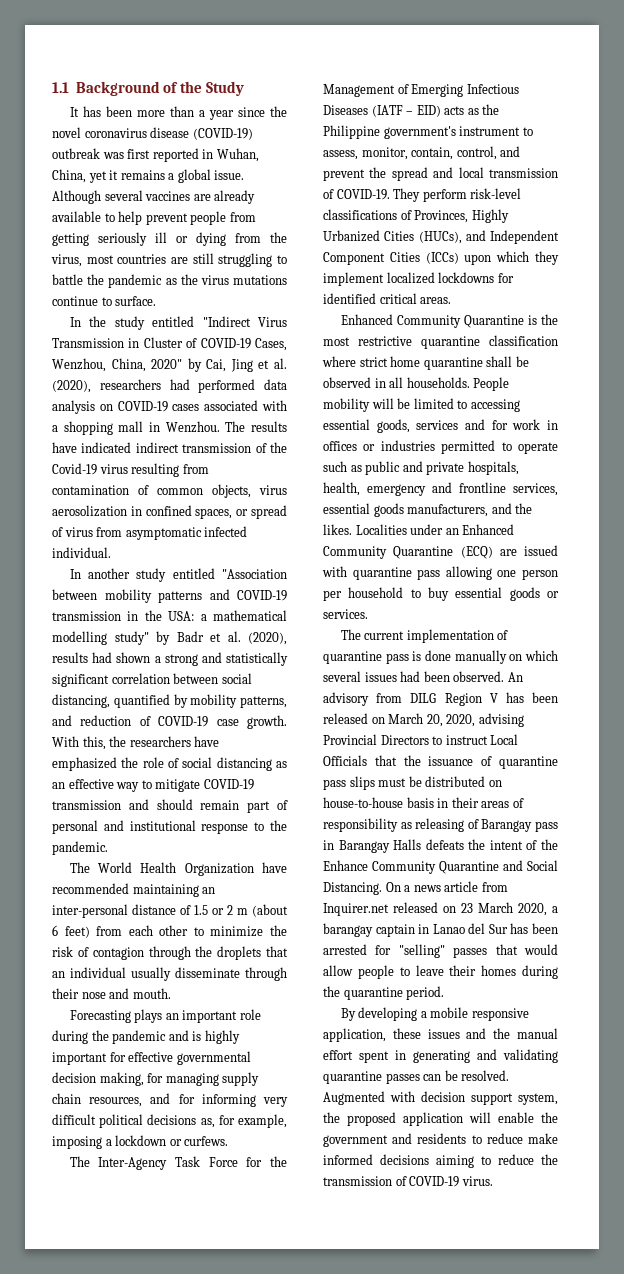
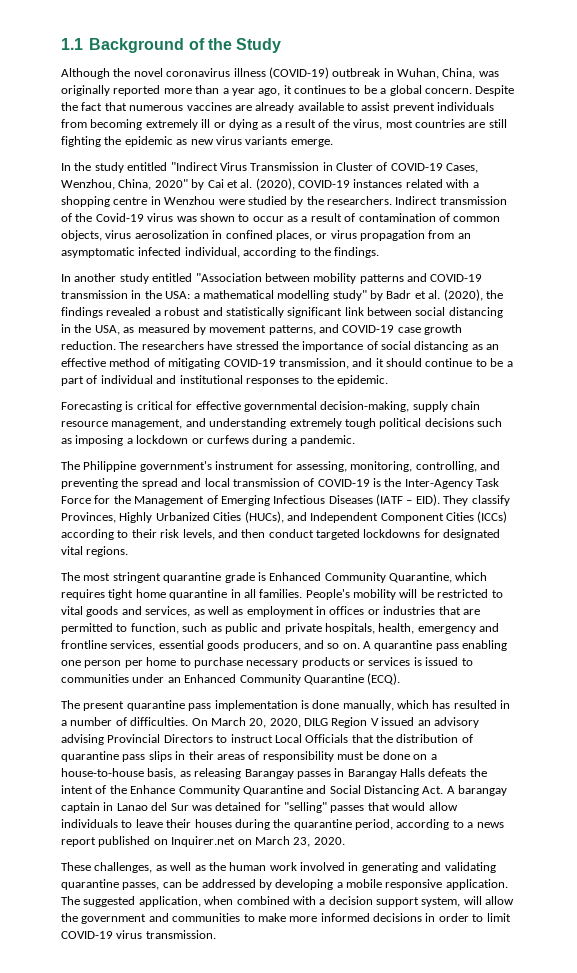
- It has been more than a year since the novel coronavirus disease (COVID-19) outbreak was first reported in Wuhan, China, yet it remains a global issue. Although several vaccines are already available to help prevent people from getting seriously ill or dying from the virus, most countries are still struggling to battle the pandemic as the virus mutations continue to surface.
+ Although the novel coronavirus illness (COVID-19) outbreak in Wuhan, China, was originally reported more than a year ago, it continues to be a global concern. Despite the fact that numerous vaccines are already available to assist prevent individuals from becoming extremely ill or dying as a result of the virus, most countries are still fighting the epidemic as new virus variants emerge.
- In the study entitled "Indirect Virus Transmission in Cluster of COVID-19 Cases, Wenzhou, China, 2020" by Cai, Jing et al. (2020), researchers had performed data analysis on COVID-19 cases associated with a shopping mall in Wenzhou. The results have indicated indirect transmission of the Covid-19 virus resulting from contamination of common objects, virus aerosolization in confined spaces, or spread of virus from asymptomatic infected individual.
+ In the study entitled "Indirect Virus Transmission in Cluster of COVID-19 Cases, Wenzhou, China, 2020" by Cai et al. (2020), COVID-19 instances related with a shopping centre in Wenzhou were studied by the researchers. Indirect transmission of the Covid-19 virus was shown to occur as a result of contamination of common objects, virus aerosolization in confined places, or virus propagation from an asymptomatic infected individual, according to the findings.
- a mathematical modelling study" by Badr et al. (2020), results had shown a strong and statistically significant correlation between social distancing, quantified by mobility patterns, and reduction of COVID-19 case growth. With this, the researchers have emphasized the role of social distancing as an effective way to mitigate COVID-19 transmission and should remain part of personal and institutional response to the pandemic.
- The World Health Organization have recommended maintaining an inter-personal distance of 1.5 or 2 m (about 6 feet) from each other to minimize the risk of contagion through the droplets that an individual usually disseminate through their nose and mouth.
- Forecasting plays an important role during the pandemic and is highly important for effective governmental decision making, for managing supply chain resources, and for informing very difficult political decisions as, for example, imposing a lockdown or curfews.
- The Inter-Agency Task Force for the Management of Emerging Infectious Diseases (IATF – EID) acts as the Philippine government's instrument to assess, monitor, contain, control, and prevent the spread and local transmission of COVID-19. They perform risk-level classifications of Provinces, Highly Urbanized Cities (HUCs), and Independent Component Cities (ICCs) upon which they implement localized lockdowns for identified critical areas.
- Enhanced Community Quarantine is the most restrictive quarantine classification where strict home quarantine shall be observed in all households. People mobility will be limited to accessing essential goods, services and for work in offices or industries permitted to operate such as public and private hospitals, health, emergency and frontline services, essential goods manufacturers, and the likes. Localities under an Enhanced Community Quarantine (ECQ) are issued with quarantine pass allowing one person per household to buy essential goods or services.
- The current implementation of quarantine pass is done manually on which several issues had been observed. An advisory from DILG Region V has been released on March 20, 2020, advising Provincial Directors to instruct Local Officials that the issuance of quarantine pass slips must be distributed on house-to-house basis in their areas of responsibility as releasing of Barangay pass in Barangay Halls defeats the intent of the Enhance Community Quarantine and Social Distancing. On a news article from Inquirer.net released on 23 March 2020, a barangay captain in Lanao del Sur has been arrested for "selling" passes that would allow people to leave their homes during the quarantine period.
- By developing a mobile responsive application, these issues and the manual effort spent in generating and validating quarantine passes can be resolved. Augmented with decision support system, the proposed application will enable the government and residents to reduce make informed decisions aiming to reduce the transmission of COVID-19 virus.
+ a mathematical modelling study" by Badr et al. (2020), the findings revealed a robust and statistically significant link between social distancing in the USA, as measured by movement patterns, and COVID-19 case growth reduction. The researchers have stressed the importance of social distancing as an effective method of mitigating COVID-19 transmission, and it should continue to be a part of individual and institutional responses to the epidemic.
+ Forecasting is critical for effective governmental decision-making, supply chain resource management, and understanding extremely tough political decisions such as imposing a lockdown or curfews during a pandemic.
+ The Philippine government's instrument for assessing, monitoring, controlling, and preventing the spread and local transmission of COVID-19 is the Inter-Agency Task Force for the Management of Emerging Infectious Diseases (IATF – EID). They classify Provinces, Highly Urbanized Cities (HUCs), and Independent Component Cities (ICCs) according to their risk levels, and then conduct targeted lockdowns for designated vital regions.
+ The most stringent quarantine grade is Enhanced Community Quarantine, which requires tight home quarantine in all families. People's mobility will be restricted to vital goods and services, as well as employment in offices or industries that are permitted to function, such as public and private hospitals, health, emergency and frontline services, essential goods producers, and so on. A quarantine pass enabling one person per home to purchase necessary products or services is issued to communities under an Enhanced Community Quarantine (ECQ).
+ The present quarantine pass implementation is done manually, which has resulted in a number of difficulties. On March 20, 2020, DILG Region V issued an advisory advising Provincial Directors to instruct Local Officials that the distribution of quarantine pass slips in their areas of responsibility must be done on a house-to-house basis, as releasing Barangay passes in Barangay Halls defeats the intent of the Enhance Community Quarantine and Social Distancing Act. A barangay captain in Lanao del Sur was detained for "selling" passes that would allow individuals to leave their houses during the quarantine period, according to a news report published on Inquirer.net on March 23, 2020.
+ These challenges, as well as the human work involved in generating and validating quarantine passes, can be addressed by developing a mobile responsive application. The suggested application, when combined with a decision support system, will allow the government and communities to make more informed decisions in order to limit COVID-19 virus transmission.

